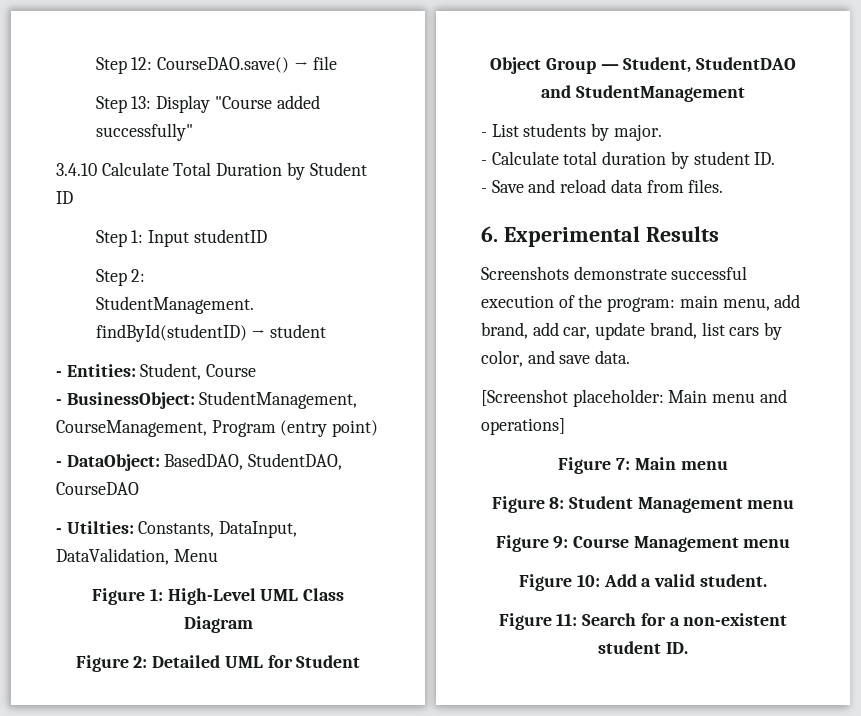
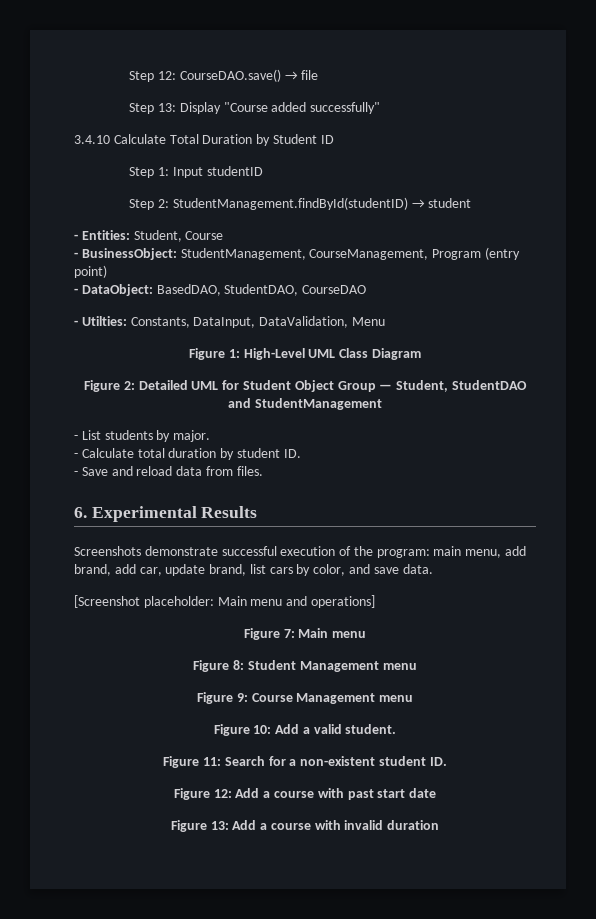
+ Figure 12: Add a course with past start date
+ Figure 13: Add a course with invalid duration

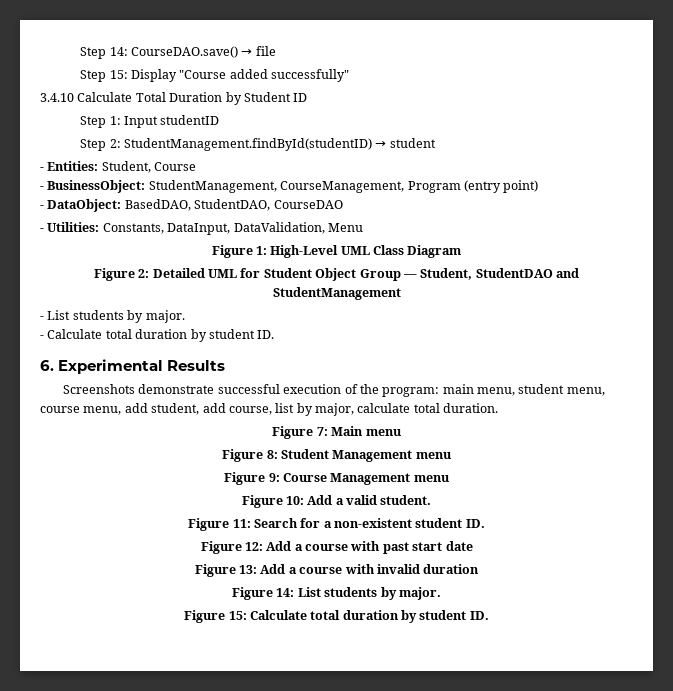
- Step 12: CourseDAO.save() → file
+ Step 14: CourseDAO.save() → file
- Step 13: Display "Course added successfully"
+ Step 15: Display "Course added successfully"
- - Utilties: Constants, DataInput, DataValidation, Menu
+ - Utilities: Constants, DataInput, DataValidation, Menu
- - Save and reload data from files.
- Screenshots demonstrate successful execution of the program: main menu, add brand, add car, update brand, list cars by color, and save data.
- [Screenshot placeholder: Main menu and operations]
+ Screenshots demonstrate successful execution of the program: main menu, student menu, course menu, add student, add course, list by major, calculate total duration.
+ Figure 14: List students by major.
+ Figure 15: Calculate total duration by student ID.

